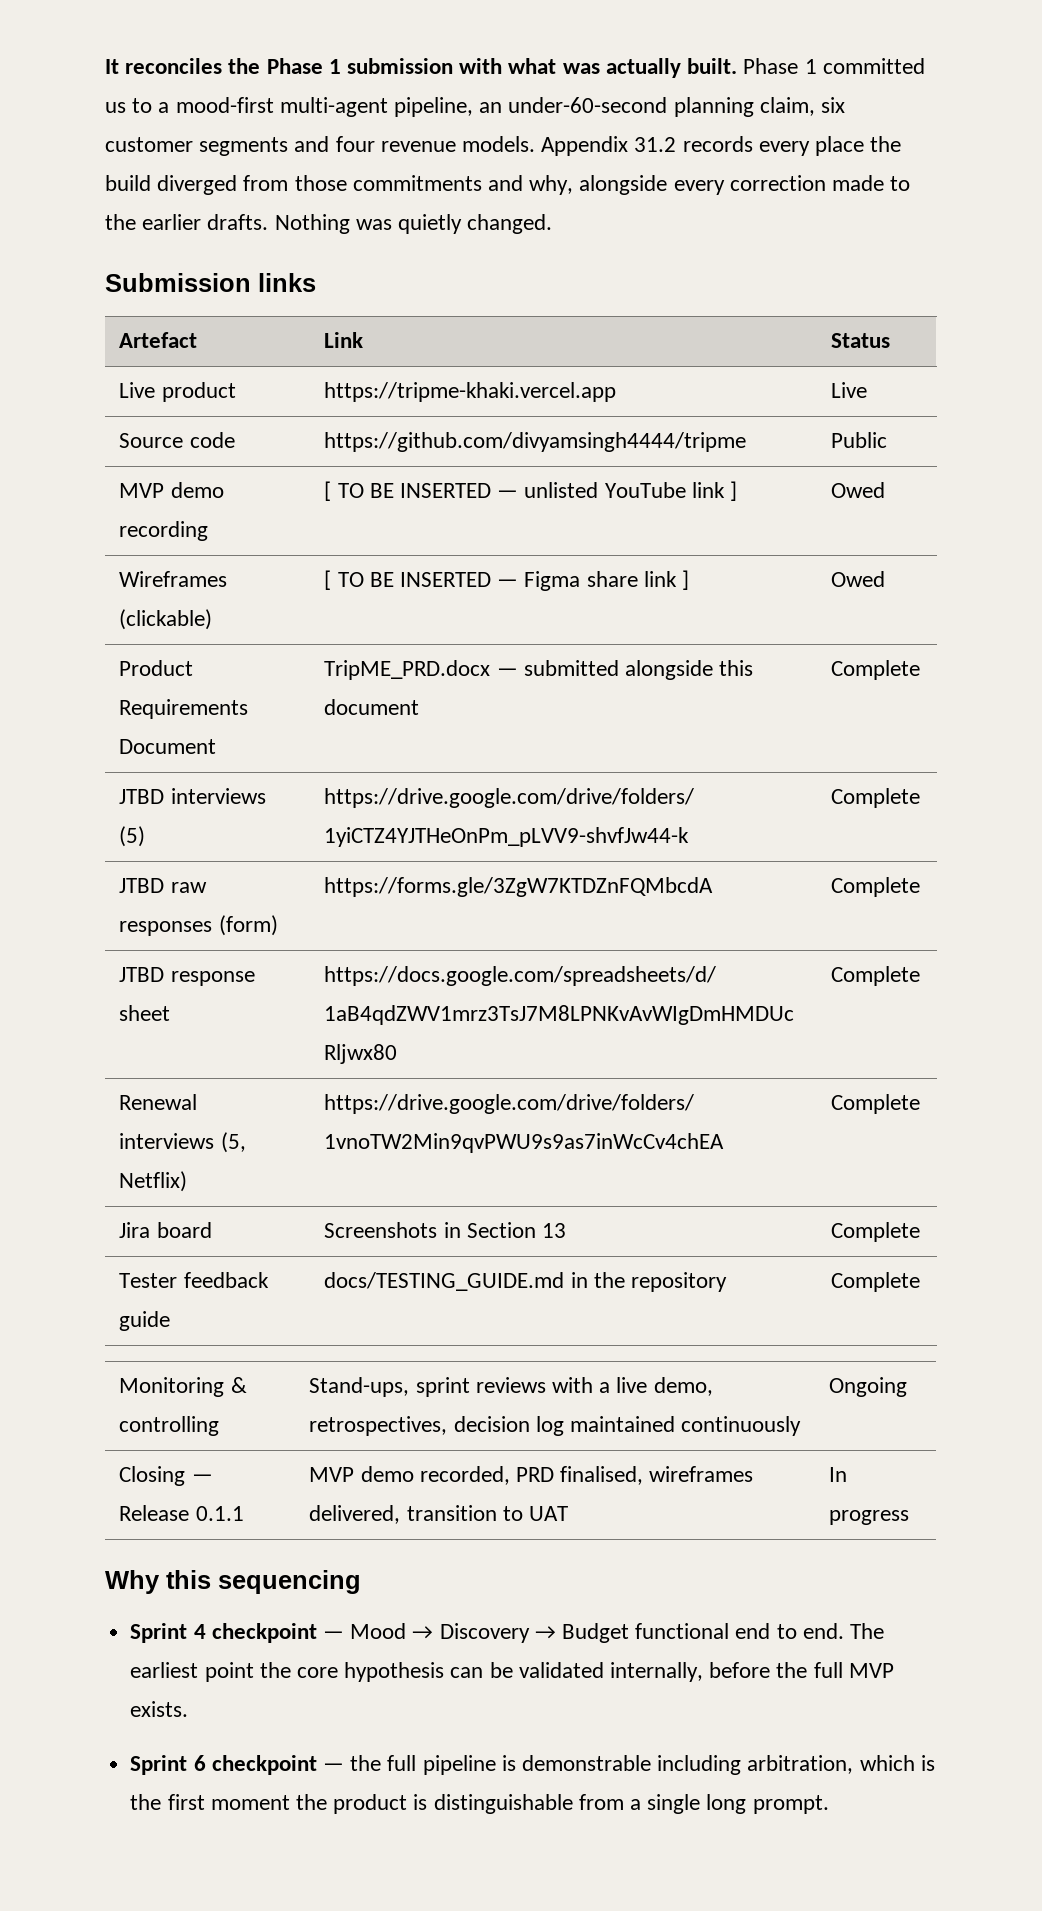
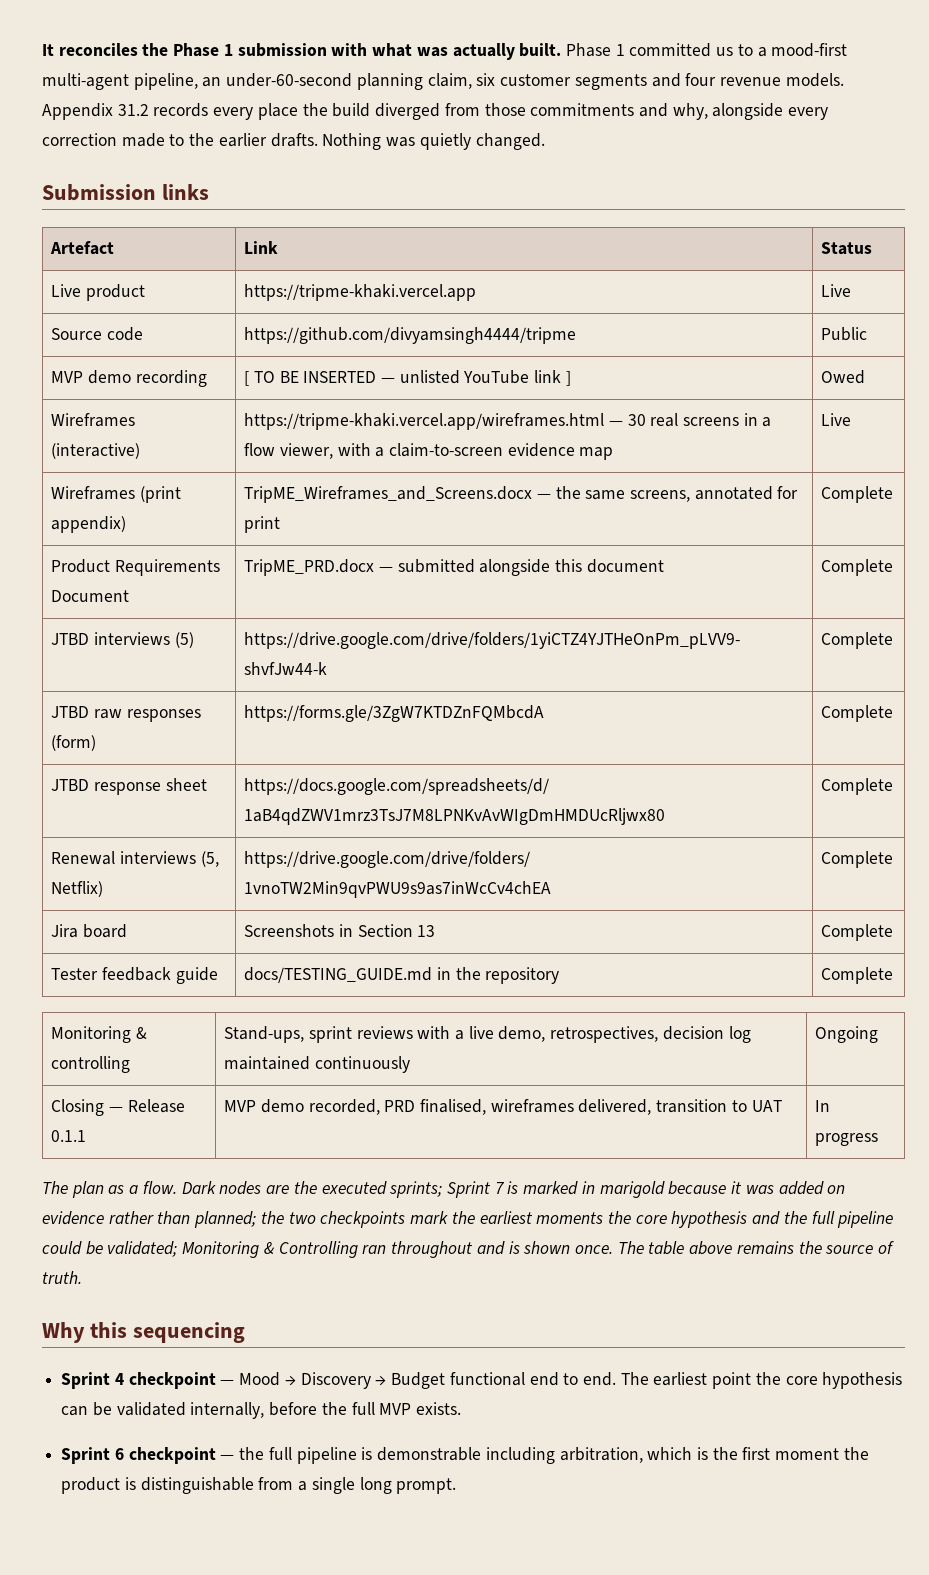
- Wireframes (clickable) | [ TO BE INSERTED — Figma share link ] | Owed
+ Wireframes (interactive) | https://tripme-khaki.vercel.app/wireframes.html — 30 real screens in a flow viewer, with a claim-to-screen evidence map | Live
+ Wireframes (print appendix) | TripME_Wireframes_and_Screens.docx — the same screens, annotated for print | Complete
+ The plan as a flow. Dark nodes are the executed sprints; Sprint 7 is marked in marigold because it was added on evidence rather than planned; the two checkpoints mark the earliest moments the core hypothesis and the full pipeline could be validated; Monitoring & Controlling ran throughout and is shown once. The table above remains the source of truth.

